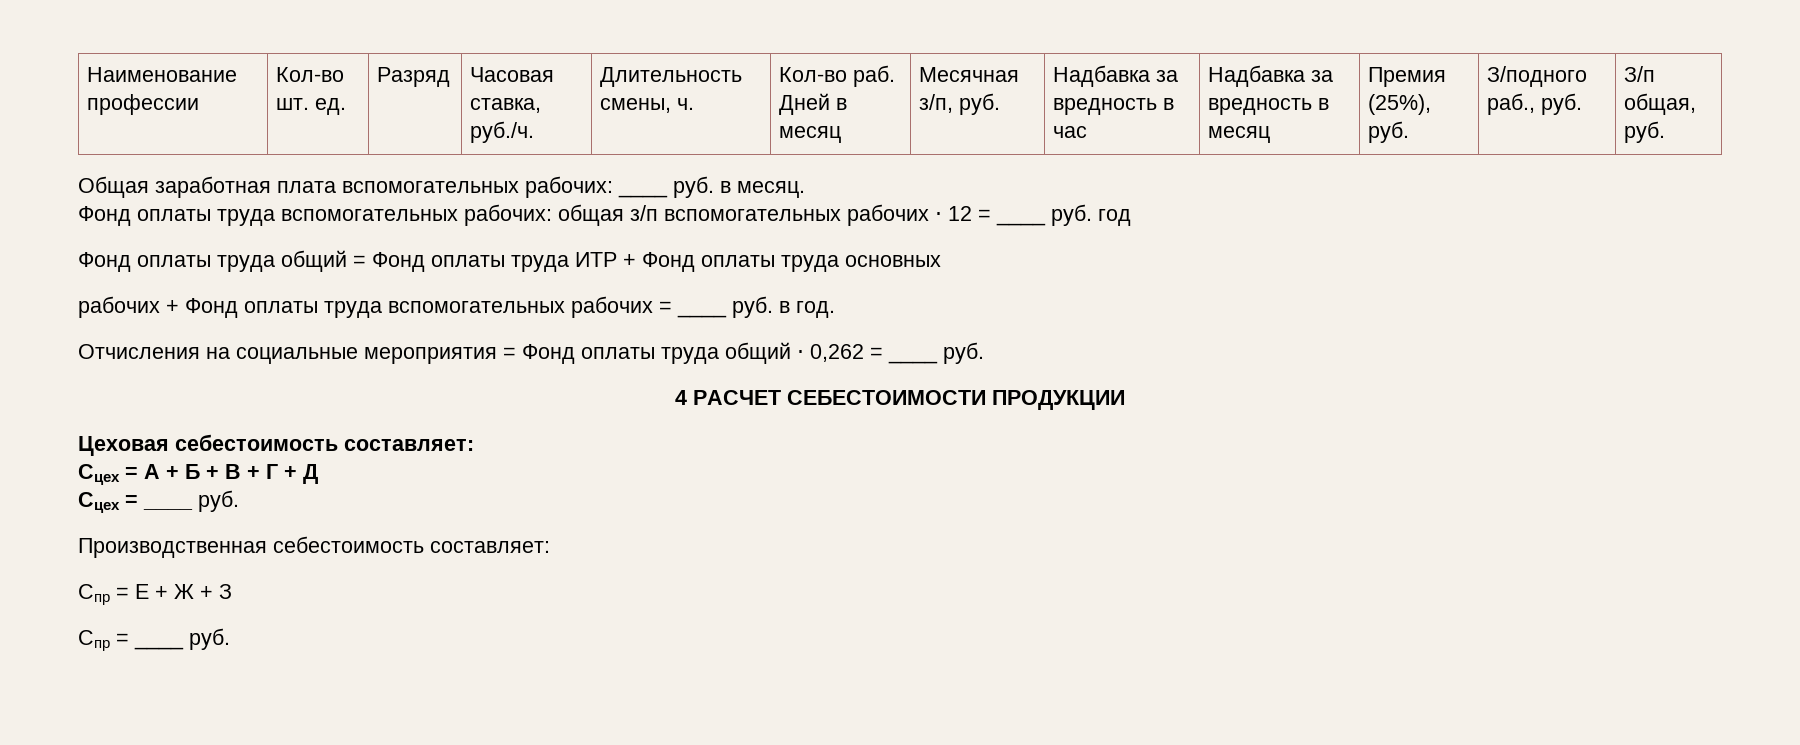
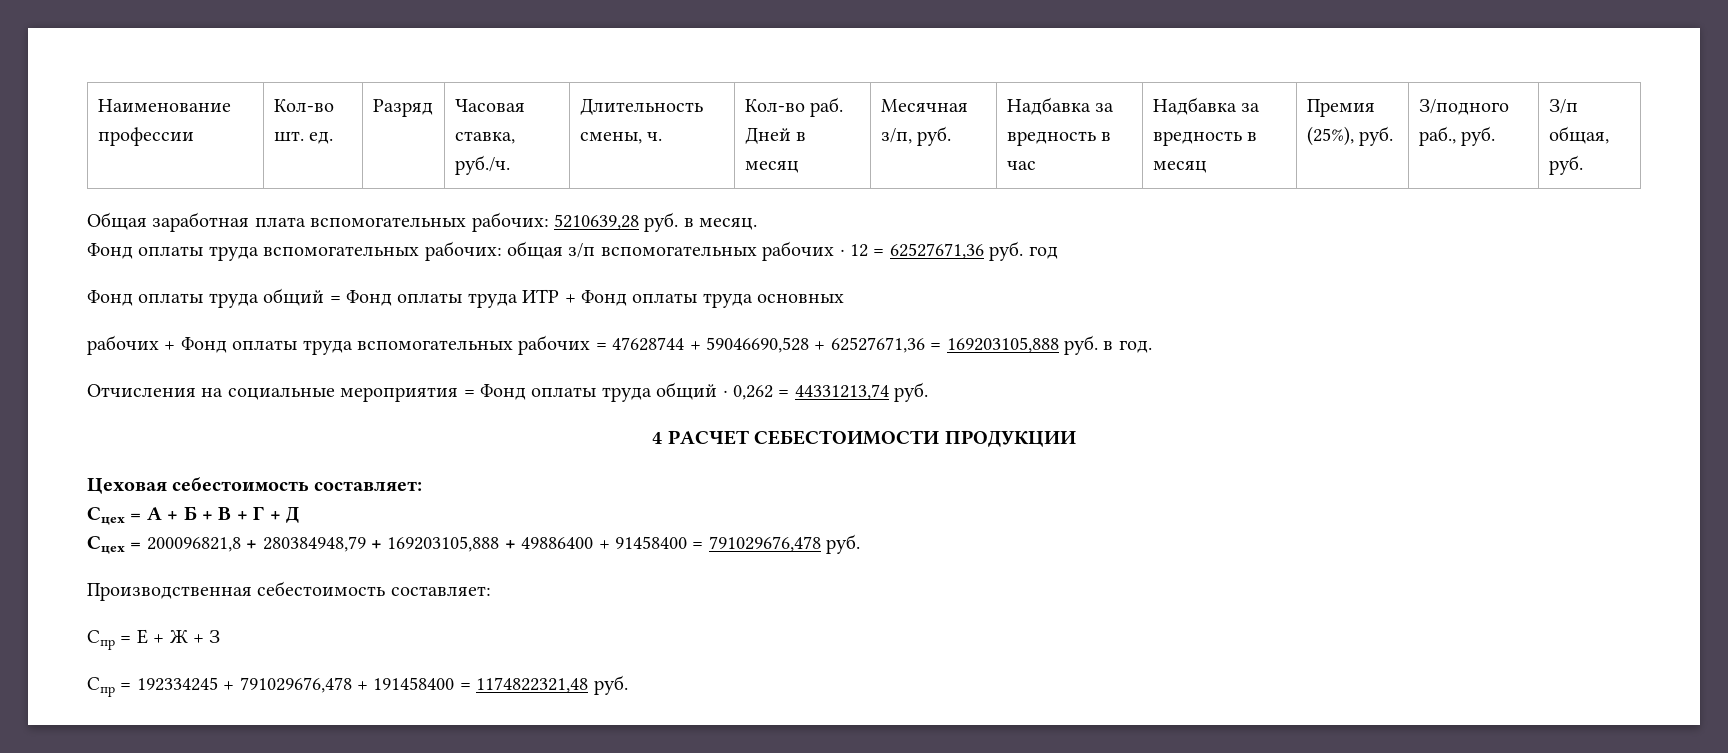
- Общая заработная плата вспомогательных рабочих: ____ руб. в месяц.
+ Общая заработная плата вспомогательных рабочих: 5210639,28 руб. в месяц.
- Фонд оплаты труда вспомогательных рабочих: общая з/п вспомогательных рабочих ⋅ 12 = ____ руб. год
+ Фонд оплаты труда вспомогательных рабочих: общая з/п вспомогательных рабочих ⋅ 12 = 62527671,36 руб. год
- рабочих + Фонд оплаты труда вспомогательных рабочих = ____ руб. в год.
+ рабочих + Фонд оплаты труда вспомогательных рабочих = 47628744 + 59046690,528 + 62527671,36 = 169203105,888 руб. в год.
- Отчисления на социальные мероприятия = Фонд оплаты труда общий ⋅ 0,262 = ____ руб.
+ Отчисления на социальные мероприятия = Фонд оплаты труда общий ⋅ 0,262 = 44331213,74 руб.
- Сцех = ____ руб.
+ Сцех = 200096821,8 + 280384948,79 + 169203105,888 + 49886400 + 91458400 = 791029676,478 руб.
- Спр = ____ руб.
+ Спр = 192334245 + 791029676,478 + 191458400 = 1174822321,48 руб.

